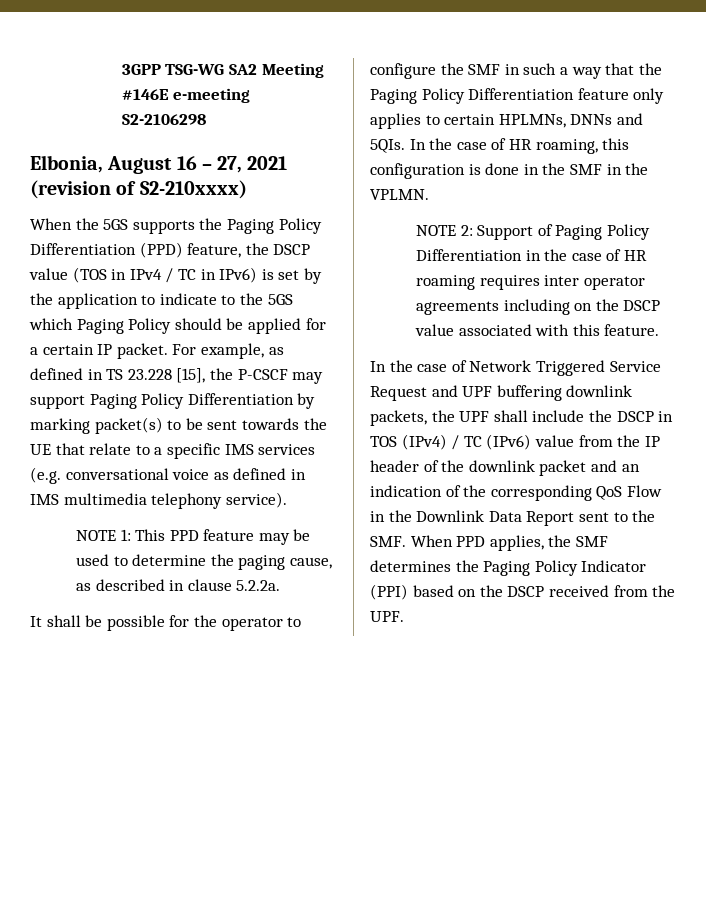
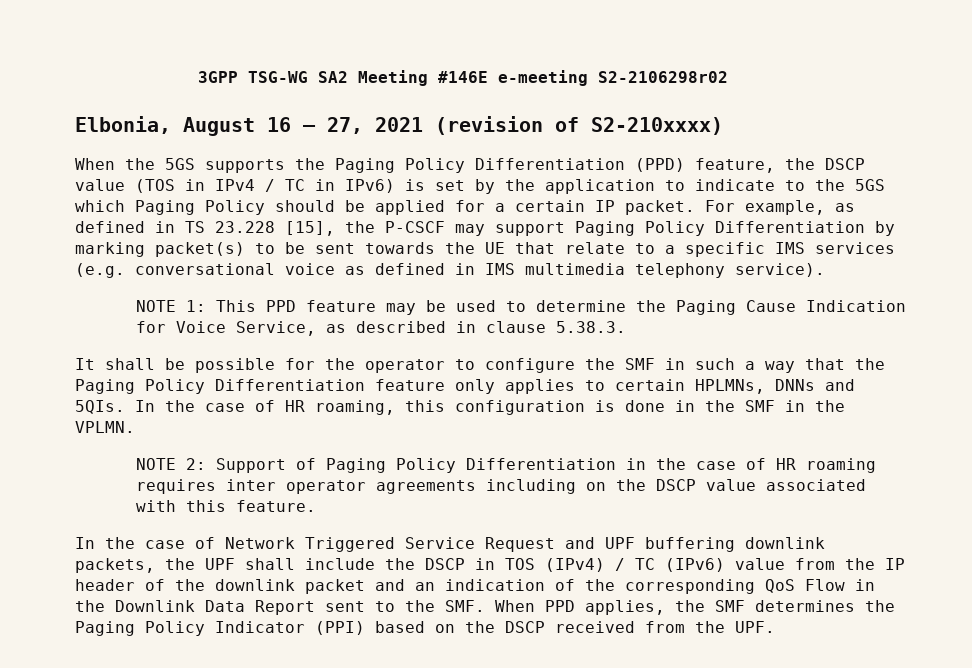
- 3GPP TSG-WG SA2 Meeting #146E e-meeting S2-2106298
+ 3GPP TSG-WG SA2 Meeting #146E e-meeting S2-2106298r02
- NOTE 1: This PPD feature may be used to determine the paging cause, as described in clause 5.2.2a.
+ NOTE 1: This PPD feature may be used to determine the Paging Cause Indication for Voice Service, as described in clause 5.38.3.

